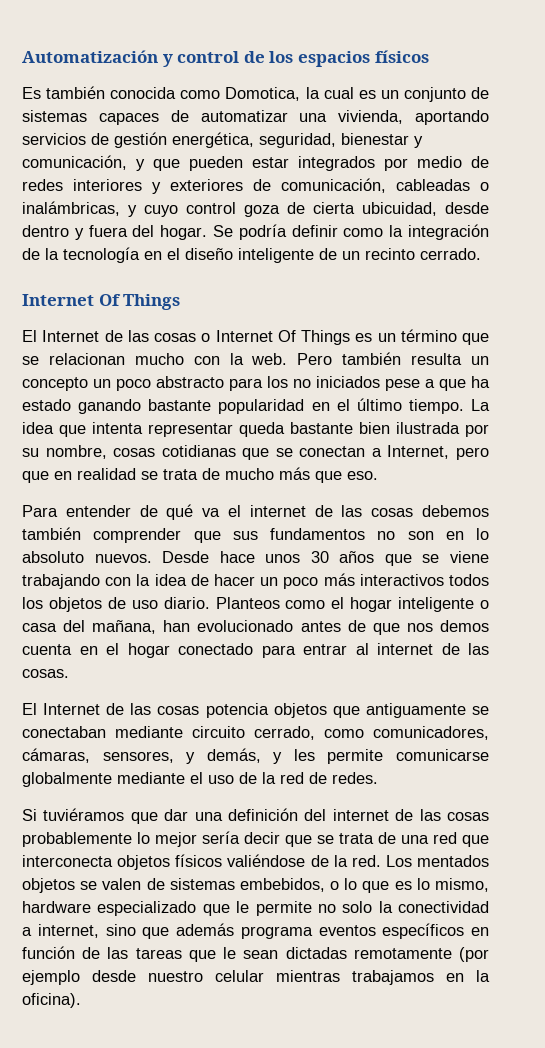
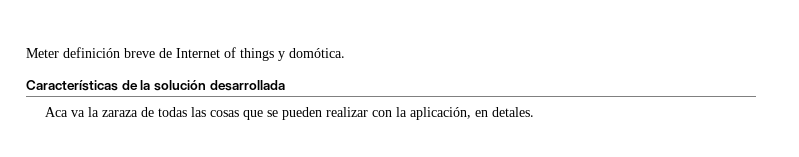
- Automatización y control de los espacios físicos
- Es también conocida como Domotica, la cual es un conjunto de sistemas capaces de automatizar una vivienda, aportando servicios de gestión energética, seguridad, bienestar y comunicación, y que pueden estar integrados por medio de redes interiores y exteriores de comunicación, cableadas o inalámbricas, y cuyo control goza de cierta ubicuidad, desde dentro y fuera del hogar. Se podría definir como la integración de la tecnología en el diseño inteligente de un recinto cerrado.
- Internet Of Things
- El Internet de las cosas o Internet Of Things es un término que se relacionan mucho con la web. Pero también resulta un concepto un poco abstracto para los no iniciados pese a que ha estado ganando bastante popularidad en el último tiempo. La idea que intenta representar queda bastante bien ilustrada por su nombre, cosas cotidianas que se conectan a Internet, pero que en realidad se trata de mucho más que eso.
- Para entender de qué va el internet de las cosas debemos también comprender que sus fundamentos no son en lo absoluto nuevos. Desde hace unos 30 años que se viene trabajando con la idea de hacer un poco más interactivos todos los objetos de uso diario. Planteos como el hogar inteligente o casa del mañana, han evolucionado antes de que nos demos cuenta en el hogar conectado para entrar al internet de las cosas.
- El Internet de las cosas potencia objetos que antiguamente se conectaban mediante circuito cerrado, como comunicadores, cámaras, sensores, y demás, y les permite comunicarse globalmente mediante el uso de la red de redes.
- Si tuviéramos que dar una definición del internet de las cosas probablemente lo mejor sería decir que se trata de una red que interconecta objetos físicos valiéndose de la red. Los mentados objetos se valen de sistemas embebidos, o lo que es lo mismo, hardware especializado que le permite no solo la conectividad a internet, sino que además programa eventos específicos en función de las tareas que le sean dictadas remotamente (por ejemplo desde nuestro celular mientras trabajamos en la oficina).
+ Meter definición breve de Internet of things y domótica.
+ Características de la solución desarrollada
+ Aca va la zaraza de todas las cosas que se pueden realizar con la aplicación, en detales.

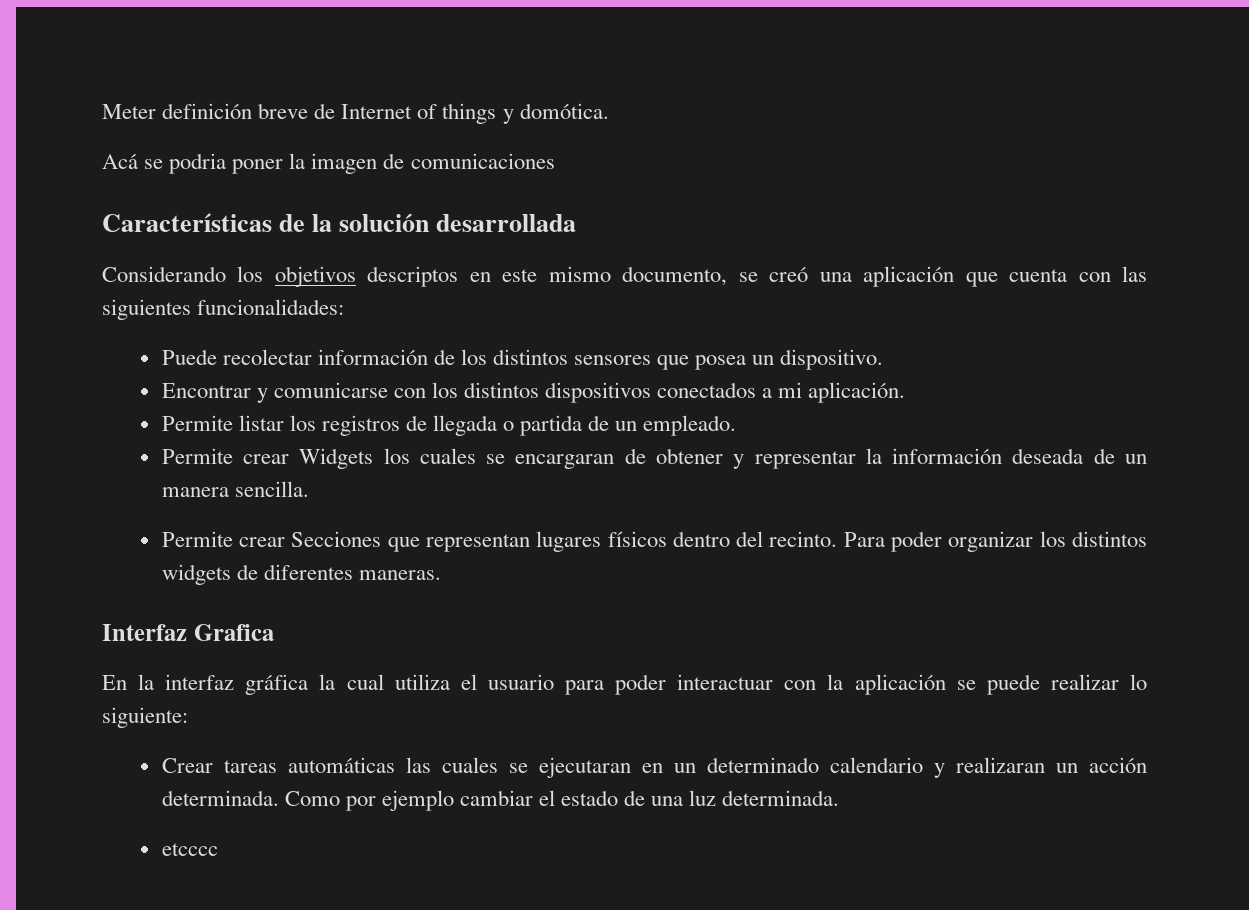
+ Acá se podria poner la imagen de comunicaciones
- Aca va la zaraza de todas las cosas que se pueden realizar con la aplicación, en detales.
+ Considerando los objetivos descriptos en este mismo documento, se creó una aplicación que cuenta con las siguientes funcionalidades:
+ Puede recolectar información de los distintos sensores que posea un dispositivo.
+ Encontrar y comunicarse con los distintos dispositivos conectados a mi aplicación.
+ Permite listar los registros de llegada o partida de un empleado.
+ Permite crear Widgets los cuales se encargaran de obtener y representar la información deseada de un manera sencilla.
+ Permite crear Secciones que representan lugares físicos dentro del recinto. Para poder organizar los distintos widgets de diferentes maneras.
+ Interfaz Grafica
+ En la interfaz gráfica la cual utiliza el usuario para poder interactuar con la aplicación se puede realizar lo siguiente:
+ Crear tareas automáticas las cuales se ejecutaran en un determinado calendario y realizaran un acción determinada. Como por ejemplo cambiar el estado de una luz determinada.
+ etcccc

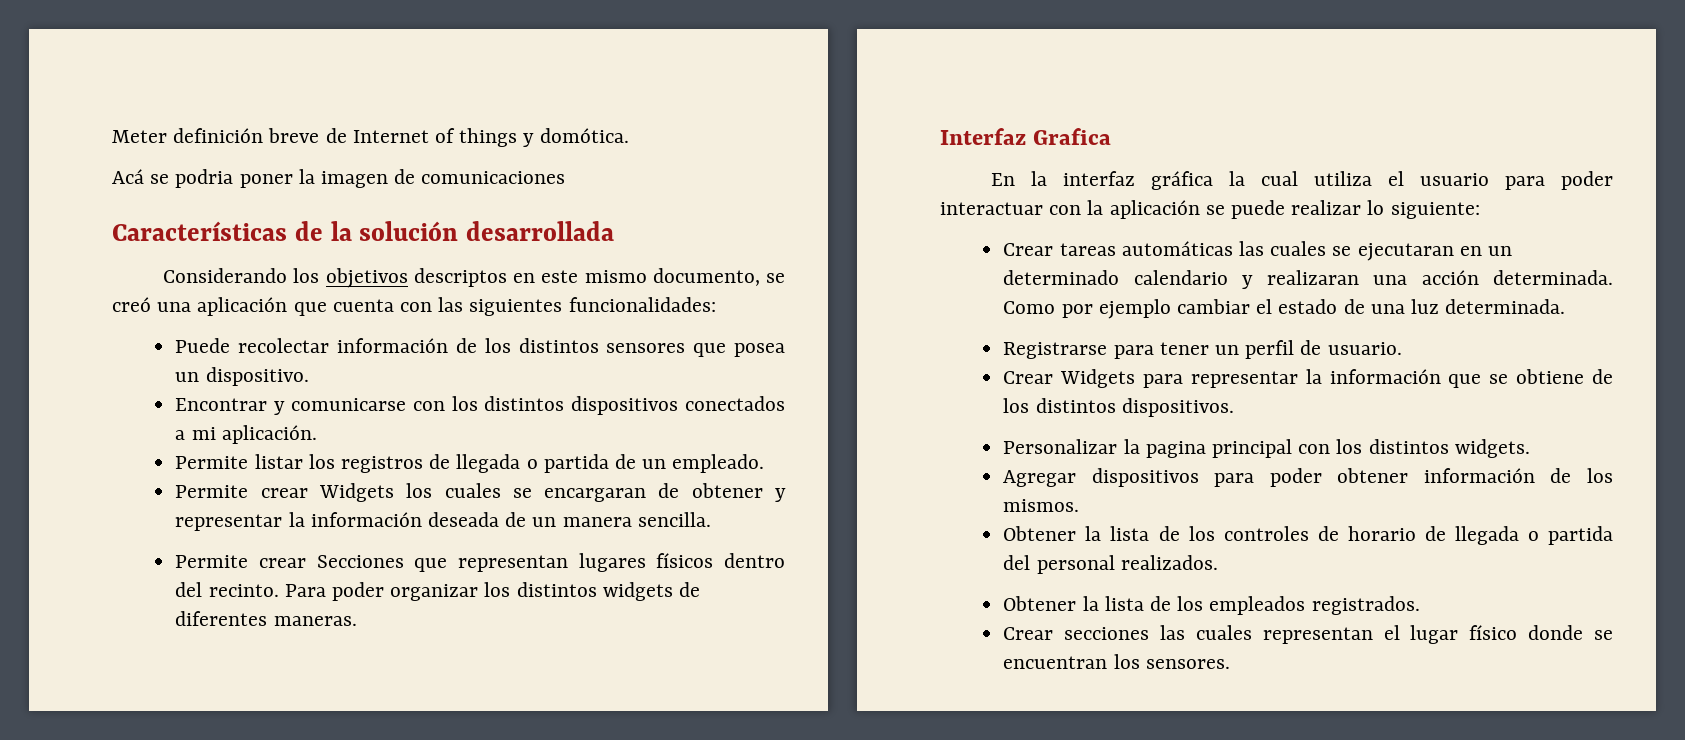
- Crear tareas automáticas las cuales se ejecutaran en un determinado calendario y realizaran un acción determinada.
+ Crear tareas automáticas las cuales se ejecutaran en un determinado calendario y realizaran una acción determinada.
- etcccc
+ Registrarse para tener un perfil de usuario.
+ Crear Widgets para representar la información que se obtiene de los distintos dispositivos.
+ Personalizar la pagina principal con los distintos widgets.
+ Agregar dispositivos para poder obtener información de los mismos.
+ Obtener la lista de los controles de horario de llegada o partida del personal realizados.
+ Obtener la lista de los empleados registrados.
+ Crear secciones las cuales representan el lugar físico donde se encuentran los sensores.

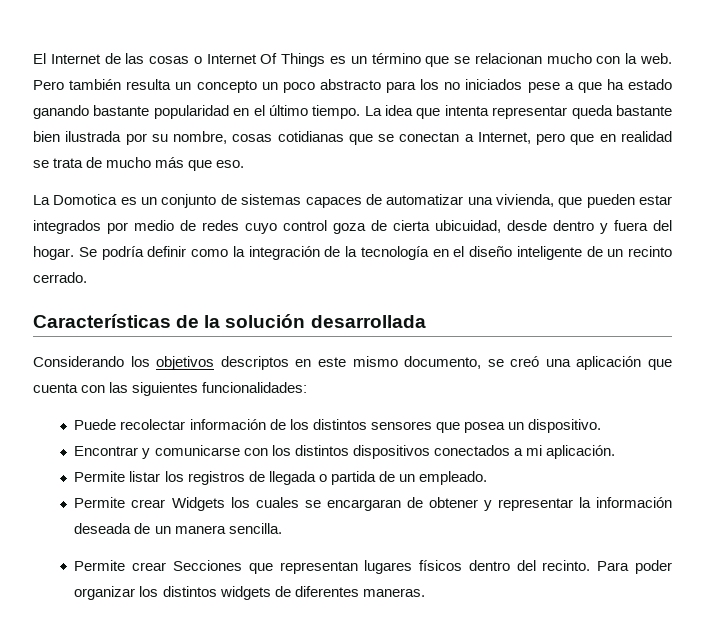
- Meter definición breve de Internet of things y domótica.
- Acá se podria poner la imagen de comunicaciones
+ El Internet de las cosas o Internet Of Things es un término que se relacionan mucho con la web. Pero también resulta un concepto un poco abstracto para los no iniciados pese a que ha estado ganando bastante popularidad en el último tiempo. La idea que intenta representar queda bastante bien ilustrada por su nombre, cosas cotidianas que se conectan a Internet, pero que en realidad se trata de mucho más que eso.
+ La Domotica es un conjunto de sistemas capaces de automatizar una vivienda, que pueden estar integrados por medio de redes cuyo control goza de cierta ubicuidad, desde dentro y fuera del hogar. Se podría definir como la integración de la tecnología en el diseño inteligente de un recinto cerrado.
- Interfaz Grafica
- En la interfaz gráfica la cual utiliza el usuario para poder interactuar con la aplicación se puede realizar lo siguiente:
- Crear tareas automáticas las cuales se ejecutaran en un determinado calendario y realizaran una acción determinada. Como por ejemplo cambiar el estado de una luz determinada.
- Registrarse para tener un perfil de usuario.
- Crear Widgets para representar la información que se obtiene de los distintos dispositivos.
- Personalizar la pagina principal con los distintos widgets.
- Agregar dispositivos para poder obtener información de los mismos.
- Obtener la lista de los controles de horario de llegada o partida del personal realizados.
- Obtener la lista de los empleados registrados.
- Crear secciones las cuales representan el lugar físico donde se encuentran los sensores.

